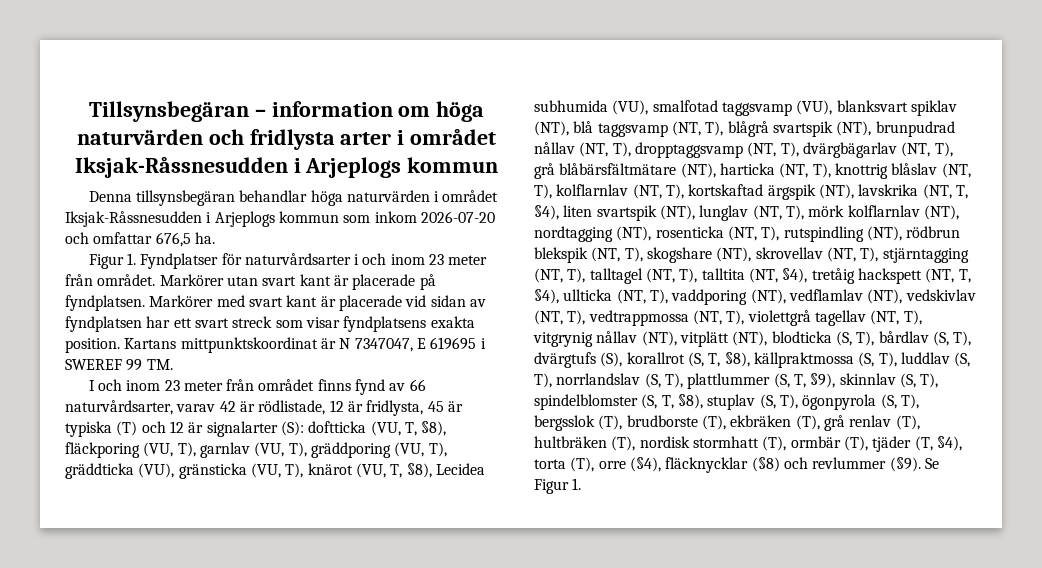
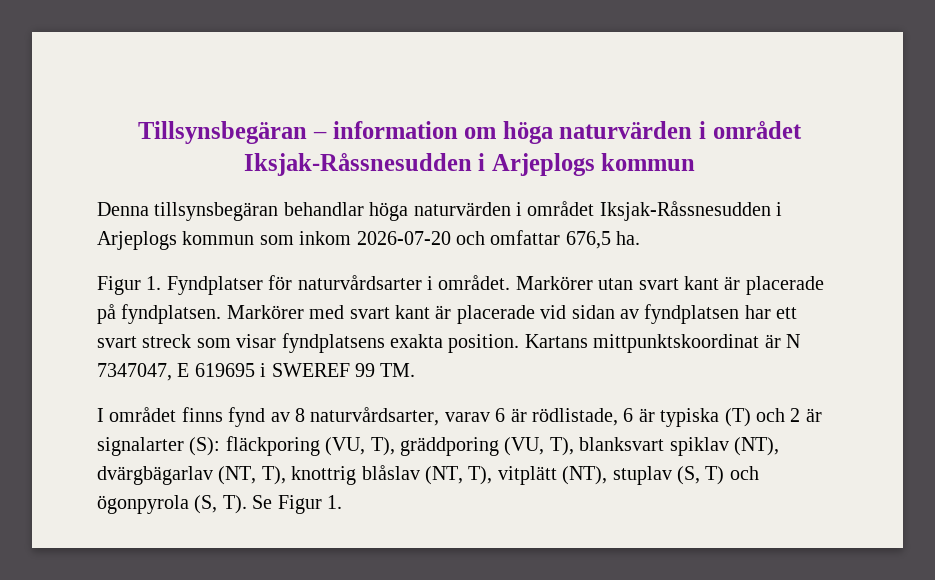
- Tillsynsbegäran – information om höga naturvärden och fridlysta arter i området Iksjak-Råssnesudden i Arjeplogs kommun
+ Tillsynsbegäran – information om höga naturvärden i området Iksjak-Råssnesudden i Arjeplogs kommun
- Figur 1. Fyndplatser för naturvårdsarter i och inom 23 meter från området.
+ Figur 1. Fyndplatser för naturvårdsarter i området.
- I och inom 23 meter från området finns fynd av 66 naturvårdsarter, varav 42 är rödlistade, 12 är fridlysta, 45 är typiska (T) och 12 är signalarter (S): doftticka (VU, T, §8), fläckporing (VU, T), garnlav (VU, T), gräddporing (VU, T), gräddticka (VU), gränsticka (VU, T), knärot (VU, T, §8), Lecidea subhumida (VU), smalfotad taggsvamp (VU), blanksvart spiklav (NT), blå taggsvamp (NT, T), blågrå svartspik (NT), brunpudrad nållav (NT, T), dropptaggsvamp (NT, T), dvärgbägarlav (NT, T), grå blåbärsfältmätare (NT), harticka (NT, T), knottrig blåslav (NT, T), kolflarnlav (NT, T), kortskaftad ärgspik (NT), lavskrika (NT, T, §4), liten svartspik (NT), lunglav (NT, T), mörk kolflarnlav (NT), nordtagging (NT), rosenticka (NT, T), rutspindling (NT), rödbrun blekspik (NT, T), skogshare (NT), skrovellav (NT, T), stjärntagging (NT, T), talltagel (NT, T), talltita (NT, §4), tretåig hackspett (NT, T, §4), ullticka (NT, T), vaddporing (NT), vedflamlav (NT), vedskivlav (NT, T), vedtrappmossa (NT, T), violettgrå tagellav (NT, T), vitgrynig nållav (NT), vitplätt (NT), blodticka (S, T), bårdlav (S, T), dvärgtufs (S), korallrot (S, T, §8), källpraktmossa (S, T), luddlav (S, T), norrlandslav (S, T), plattlummer (S, T, §9), skinnlav (S, T), spindelblomster (S, T, §8), stuplav (S, T), ögonpyrola (S, T), bergsslok (T), brudborste (T), ekbräken (T), grå renlav (T), hultbräken (T), nordisk stormhatt (T), ormbär (T), tjäder (T, §4), torta (T), orre (§4), fläcknycklar (§8) och revlummer (§9). Se Figur 1.
+ I området finns fynd av 8 naturvårdsarter, varav 6 är rödlistade, 6 är typiska (T) och 2 är signalarter (S): fläckporing (VU, T), gräddporing (VU, T), blanksvart spiklav (NT), dvärgbägarlav (NT, T), knottrig blåslav (NT, T), vitplätt (NT), stuplav (S, T) och ögonpyrola (S, T). Se Figur 1.

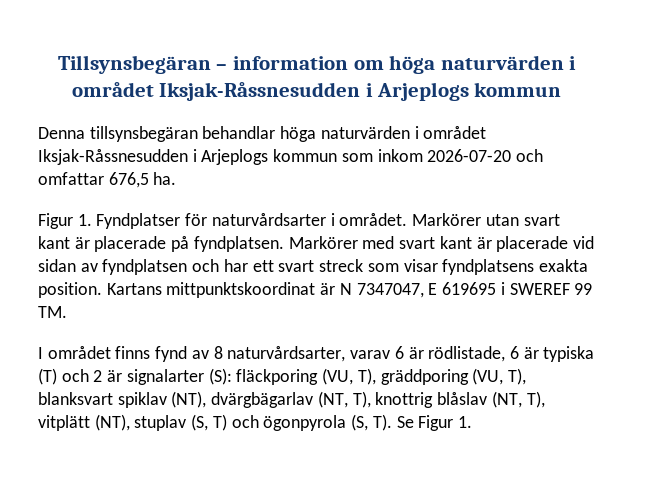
- Markörer med svart kant är placerade vid sidan av fyndplatsen har ett svart streck som visar fyndplatsens exakta position.
+ Markörer med svart kant är placerade vid sidan av fyndplatsen och har ett svart streck som visar fyndplatsens exakta position.

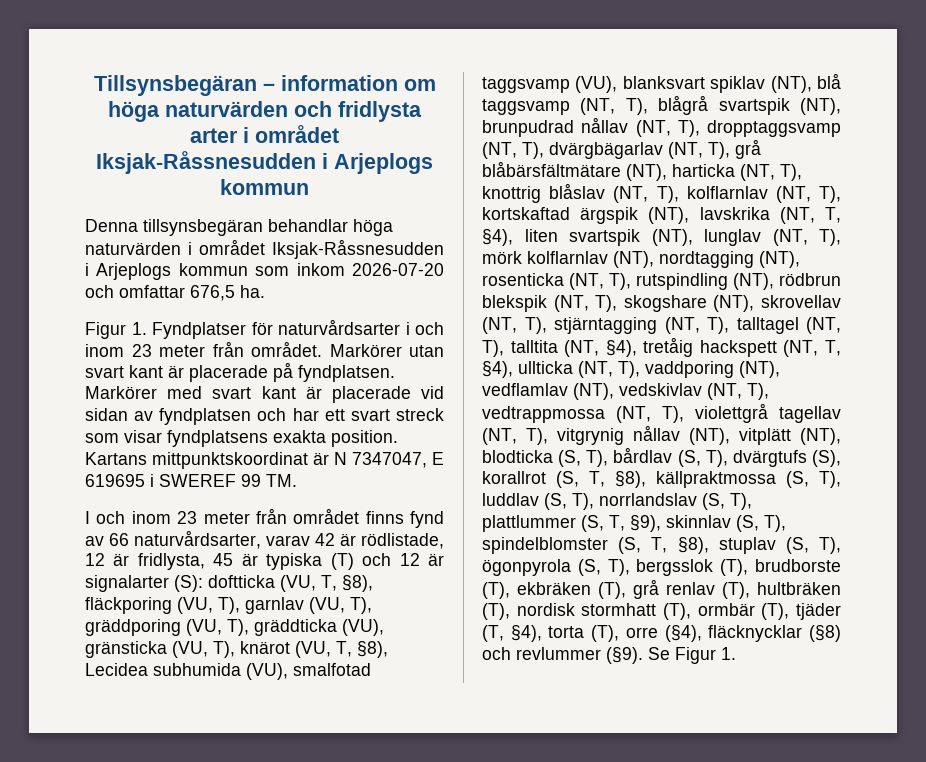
- Tillsynsbegäran – information om höga naturvärden i området Iksjak-Råssnesudden i Arjeplogs kommun
+ Tillsynsbegäran – information om höga naturvärden och fridlysta arter i området Iksjak-Råssnesudden i Arjeplogs kommun
- Figur 1. Fyndplatser för naturvårdsarter i området.
+ Figur 1. Fyndplatser för naturvårdsarter i och inom 23 meter från området.
- I området finns fynd av 8 naturvårdsarter, varav 6 är rödlistade, 6 är typiska (T) och 2 är signalarter (S): fläckporing (VU, T), gräddporing (VU, T), blanksvart spiklav (NT), dvärgbägarlav (NT, T), knottrig blåslav (NT, T), vitplätt (NT), stuplav (S, T) och ögonpyrola (S, T). Se Figur 1.
+ I och inom 23 meter från området finns fynd av 66 naturvårdsarter, varav 42 är rödlistade, 12 är fridlysta, 45 är typiska (T) och 12 är signalarter (S): doftticka (VU, T, §8), fläckporing (VU, T), garnlav (VU, T), gräddporing (VU, T), gräddticka (VU), gränsticka (VU, T), knärot (VU, T, §8), Lecidea subhumida (VU), smalfotad taggsvamp (VU), blanksvart spiklav (NT), blå taggsvamp (NT, T), blågrå svartspik (NT), brunpudrad nållav (NT, T), dropptaggsvamp (NT, T), dvärgbägarlav (NT, T), grå blåbärsfältmätare (NT), harticka (NT, T), knottrig blåslav (NT, T), kolflarnlav (NT, T), kortskaftad ärgspik (NT), lavskrika (NT, T, §4), liten svartspik (NT), lunglav (NT, T), mörk kolflarnlav (NT), nordtagging (NT), rosenticka (NT, T), rutspindling (NT), rödbrun blekspik (NT, T), skogshare (NT), skrovellav (NT, T), stjärntagging (NT, T), talltagel (NT, T), talltita (NT, §4), tretåig hackspett (NT, T, §4), ullticka (NT, T), vaddporing (NT), vedflamlav (NT), vedskivlav (NT, T), vedtrappmossa (NT, T), violettgrå tagellav (NT, T), vitgrynig nållav (NT), vitplätt (NT), blodticka (S, T), bårdlav (S, T), dvärgtufs (S), korallrot (S, T, §8), källpraktmossa (S, T), luddlav (S, T), norrlandslav (S, T), plattlummer (S, T, §9), skinnlav (S, T), spindelblomster (S, T, §8), stuplav (S, T), ögonpyrola (S, T), bergsslok (T), brudborste (T), ekbräken (T), grå renlav (T), hultbräken (T), nordisk stormhatt (T), ormbär (T), tjäder (T, §4), torta (T), orre (§4), fläcknycklar (§8) och revlummer (§9). Se Figur 1.

